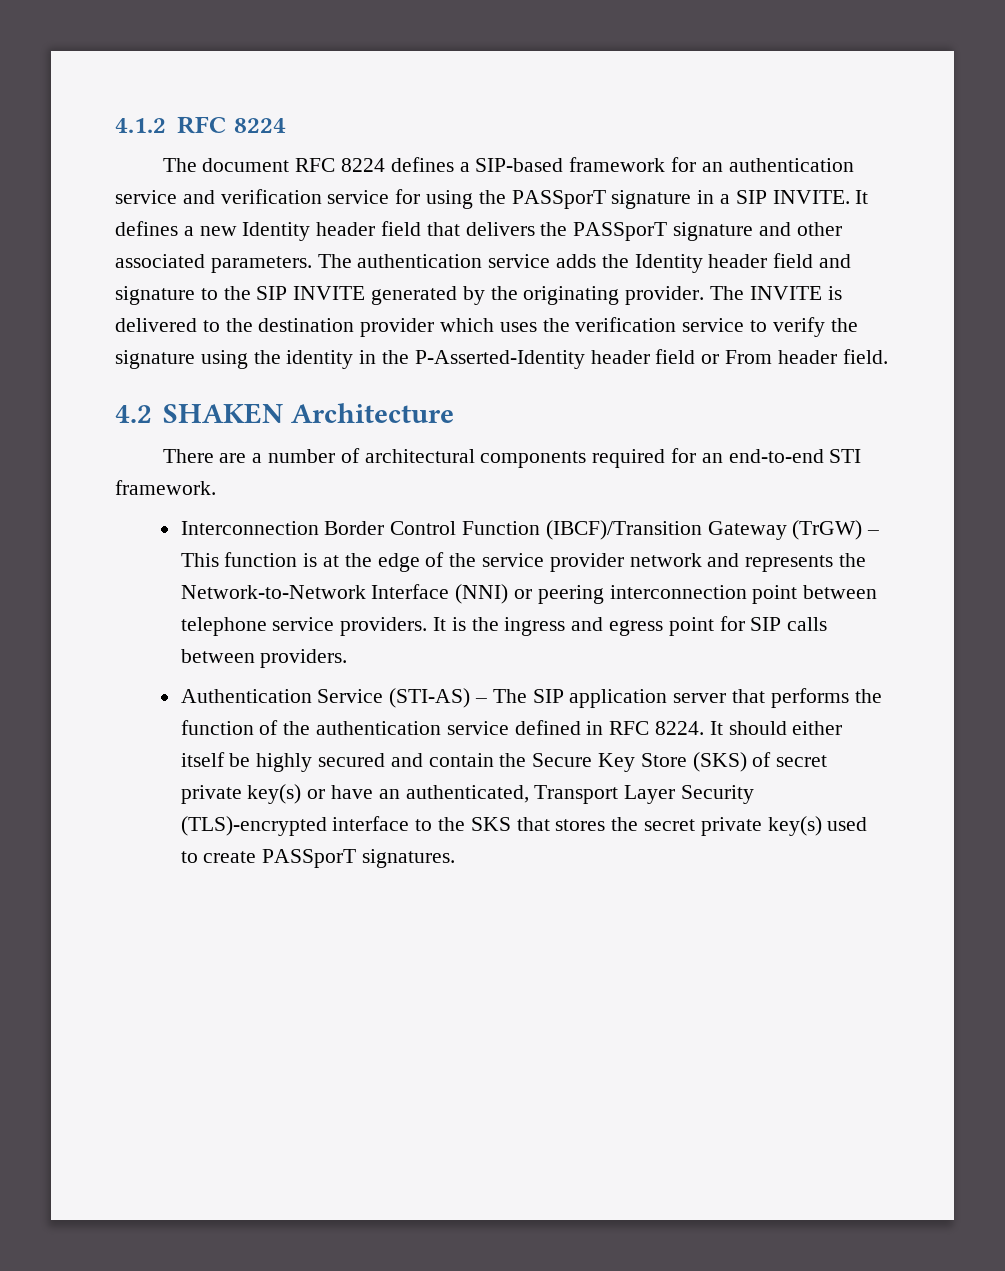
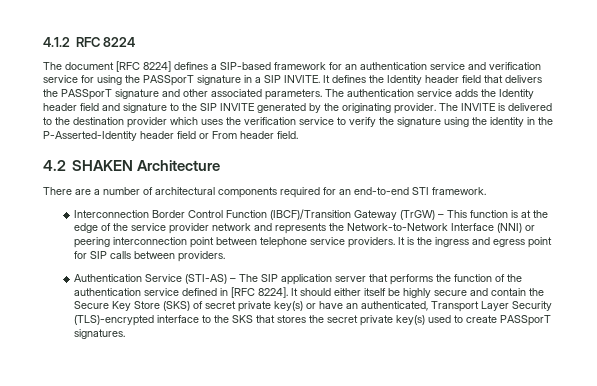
- The document RFC 8224 defines a SIP-based framework for an authentication service and verification service for using the PASSporT signature in a SIP INVITE.
+ The document [RFC 8224] defines a SIP-based framework for an authentication service and verification service for using the PASSporT signature in a SIP INVITE.
- It defines a new Identity header field that delivers the PASSporT signature and other associated parameters.
+ It defines the Identity header field that delivers the PASSporT signature and other associated parameters.
- Authentication Service (STI-AS) – The SIP application server that performs the function of the authentication service defined in RFC 8224.
+ Authentication Service (STI-AS) – The SIP application server that performs the function of the authentication service defined in [RFC 8224].
- It should either itself be highly secured and contain the Secure Key Store (SKS) of secret private key(s) or have an authenticated, Transport Layer Security (TLS)-encrypted interface to the SKS that stores the secret private key(s) used to create PASSporT signatures.
+ It should either itself be highly secure and contain the Secure Key Store (SKS) of secret private key(s) or have an authenticated, Transport Layer Security (TLS)-encrypted interface to the SKS that stores the secret private key(s) used to create PASSporT signatures.

